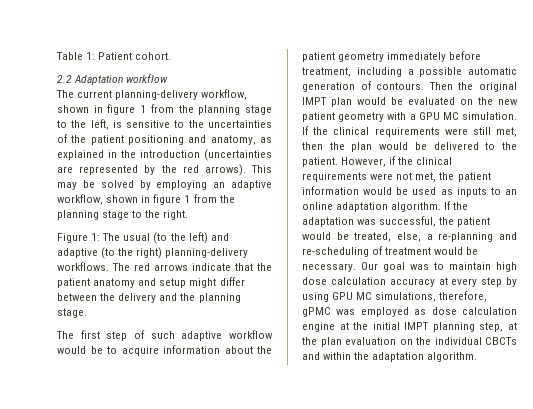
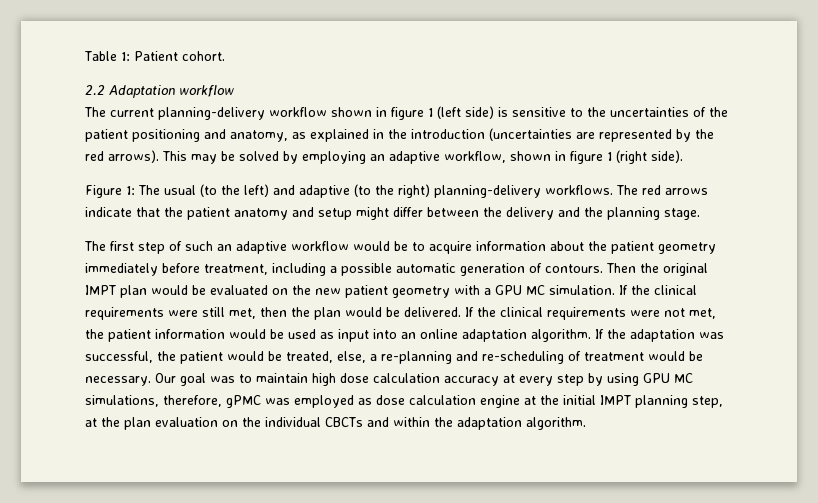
- The current planning-delivery workflow, shown in figure 1 from the planning stage to the left, is sensitive to the uncertainties of the patient positioning and anatomy, as explained in the introduction (uncertainties are represented by the red arrows).
+ The current planning-delivery workflow shown in figure 1 (left side) is sensitive to the uncertainties of the patient positioning and anatomy, as explained in the introduction (uncertainties are represented by the red arrows).
- This may be solved by employing an adaptive workflow, shown in figure 1 from the planning stage to the right.
+ This may be solved by employing an adaptive workflow, shown in figure 1 (right side).
- The first step of such adaptive workflow would be to acquire information about the patient geometry immediately before treatment, including a possible automatic generation of contours.
+ The first step of such an adaptive workflow would be to acquire information about the patient geometry immediately before treatment, including a possible automatic generation of contours.
- If the clinical requirements were still met, then the plan would be delivered to the patient. However, if the clinical requirements were not met, the patient information would be used as inputs to an online adaptation algorithm.
+ If the clinical requirements were still met, then the plan would be delivered. If the clinical requirements were not met, the patient information would be used as input into an online adaptation algorithm.

